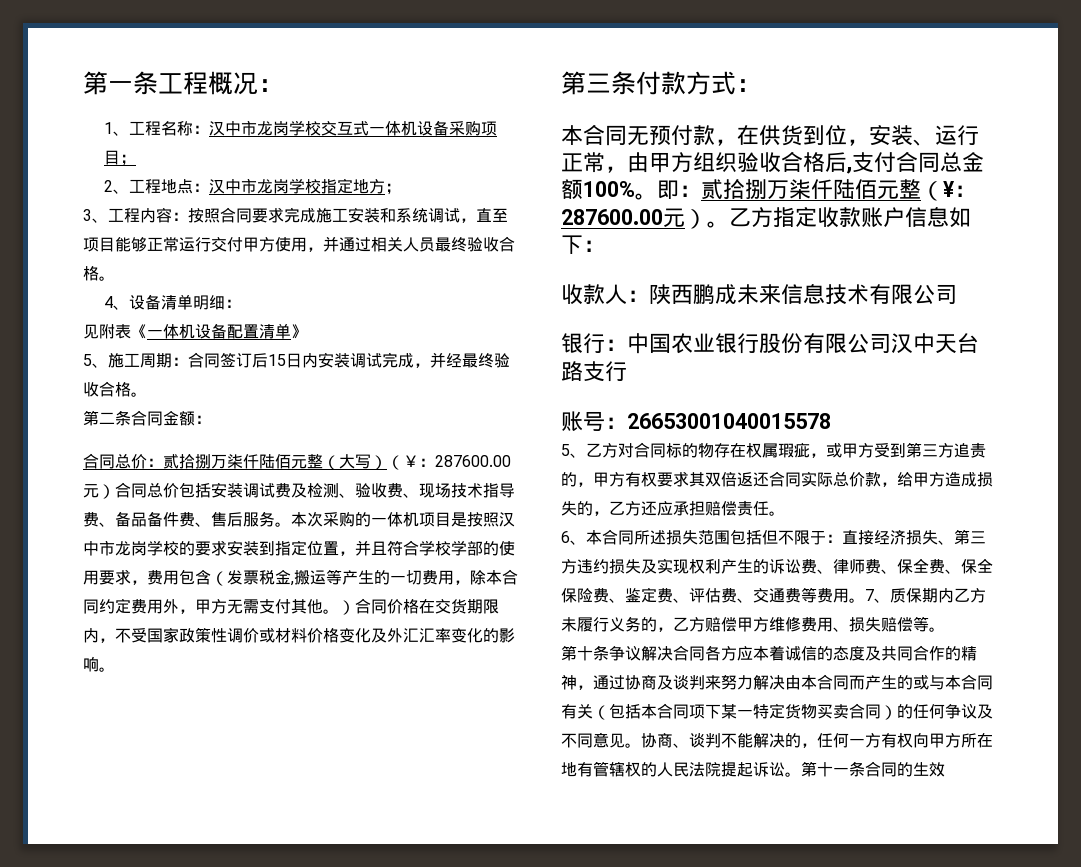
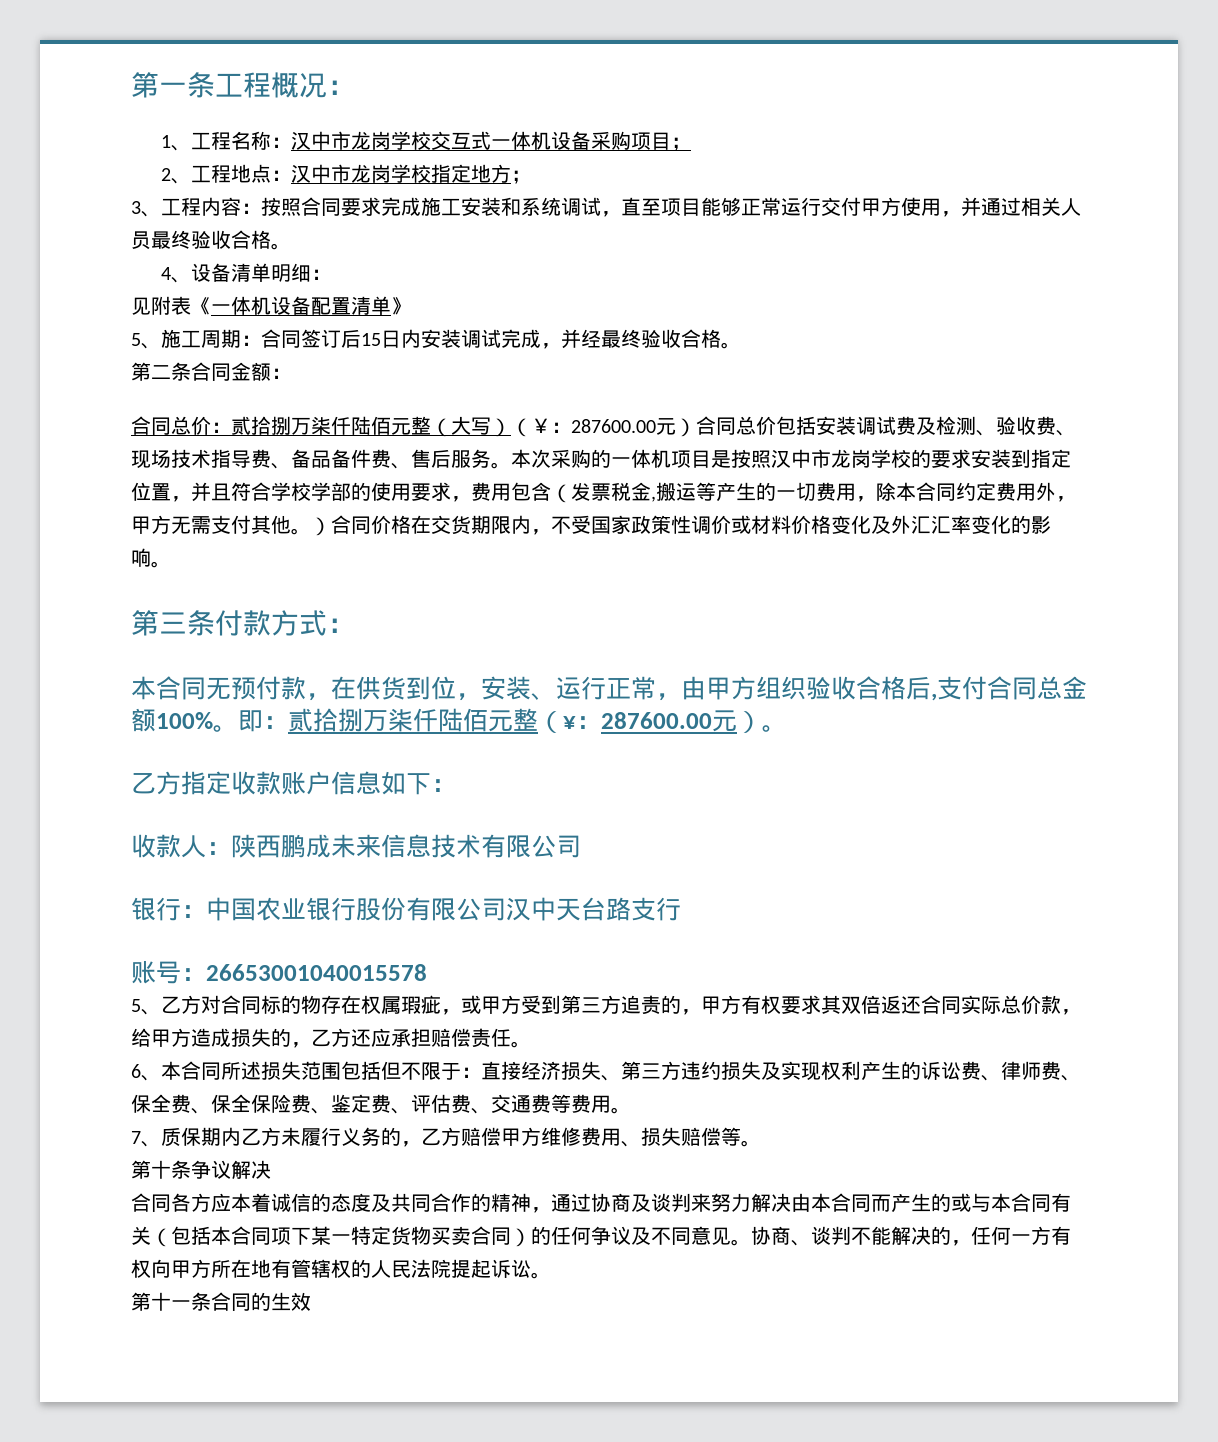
- 即：贰拾捌万柒仟陆佰元整（¥：287600.00元）。乙方指定收款账户信息如下：
+ 即：贰拾捌万柒仟陆佰元整（¥：287600.00元）。
+ 乙方指定收款账户信息如下：
- 6、本合同所述损失范围包括但不限于：直接经济损失、第三方违约损失及实现权利产生的诉讼费、律师费、保全费、保全保险费、鉴定费、评估费、交通费等费用。7、质保期内乙方未履行义务的，乙方赔偿甲方维修费用、损失赔偿等。
+ 6、本合同所述损失范围包括但不限于：直接经济损失、第三方违约损失及实现权利产生的诉讼费、律师费、保全费、保全保险费、鉴定费、评估费、交通费等费用。
+ 7、质保期内乙方未履行义务的，乙方赔偿甲方维修费用、损失赔偿等。
- 第十条争议解决合同各方应本着诚信的态度及共同合作的精神，通过协商及谈判来努力解决由本合同而产生的或与本合同有关（包括本合同项下某一特定货物买卖合同）的任何争议及不同意见。
+ 第十条争议解决
+ 合同各方应本着诚信的态度及共同合作的精神，通过协商及谈判来努力解决由本合同而产生的或与本合同有关（包括本合同项下某一特定货物买卖合同）的任何争议及不同意见。
- 协商、谈判不能解决的，任何一方有权向甲方所在地有管辖权的人民法院提起诉讼。第十一条合同的生效
+ 协商、谈判不能解决的，任何一方有权向甲方所在地有管辖权的人民法院提起诉讼。
+ 第十一条合同的生效

